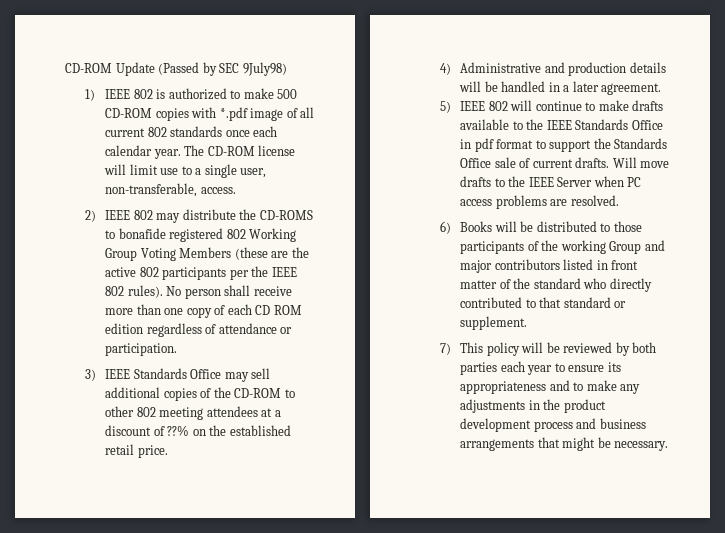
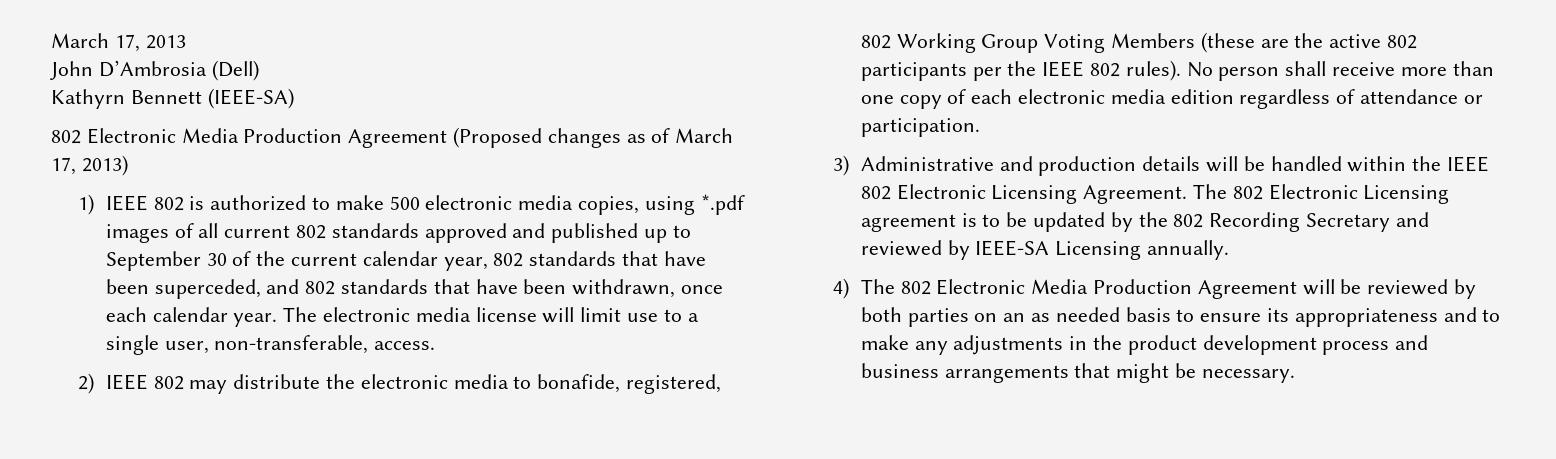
- CD-ROM Update (Passed by SEC 9July98)
+ March 17, 2013
+ John D’Ambrosia (Dell)
+ Kathyrn Bennett (IEEE-SA)
+ 802 Electronic Media Production Agreement (Proposed changes as of March 17, 2013)
- 1) IEEE 802 is authorized to make 500 CD-ROM copies with *.pdf image of all current 802 standards once each calendar year.
+ 1) IEEE 802 is authorized to make 500 electronic media copies, using *.pdf images of all current 802 standards approved and published up to September 30 of the current calendar year, 802 standards that have been superceded, and 802 standards that have been withdrawn, once each calendar year.
- The CD-ROM license will limit use to a single user, non-transferable, access.
+ The electronic media license will limit use to a single user, non-transferable, access.
- 2) IEEE 802 may distribute the CD-ROMS to bonafide registered 802 Working Group Voting Members (these are the active 802 participants per the IEEE 802 rules).
+ 2) IEEE 802 may distribute the electronic media to bonafide, registered, 802 Working Group Voting Members (these are the active 802 participants per the IEEE 802 rules).
- No person shall receive more than one copy of each CD ROM edition regardless of attendance or participation.
+ No person shall receive more than one copy of each electronic media edition regardless of attendance or participation.
- 3) IEEE Standards Office may sell additional copies of the CD-ROM to other 802 meeting attendees at a discount of ??% on the established retail price.
- 4) Administrative and production details will be handled in a later agreement.
- 5) IEEE 802 will continue to make drafts available to the IEEE Standards Office in pdf format to support the Standards Office sale of current drafts. Will move drafts to the IEEE Server when PC access problems are resolved.
- 6) Books will be distributed to those participants of the working Group and major contributors listed in front matter of the standard who directly contributed to that standard or supplement.
- 7) This policy will be reviewed by both parties each year to ensure its appropriateness and to make any adjustments in the product development process and business arrangements that might be necessary.
+ 3) Administrative and production details will be handled within the IEEE 802 Electronic Licensing Agreement. The 802 Electronic Licensing agreement is to be updated by the 802 Recording Secretary and reviewed by IEEE-SA Licensing annually.
+ 4) The 802 Electronic Media Production Agreement will be reviewed by both parties on an as needed basis to ensure its appropriateness and to make any adjustments in the product development process and business arrangements that might be necessary.

